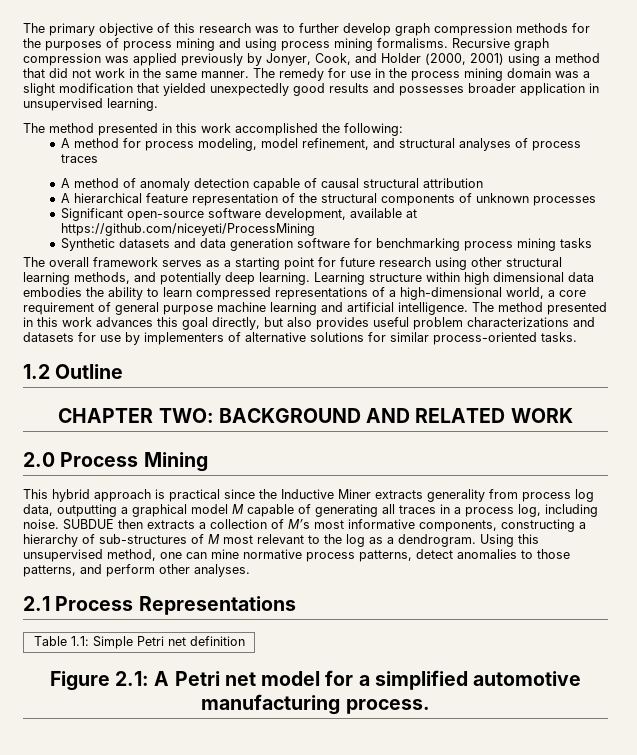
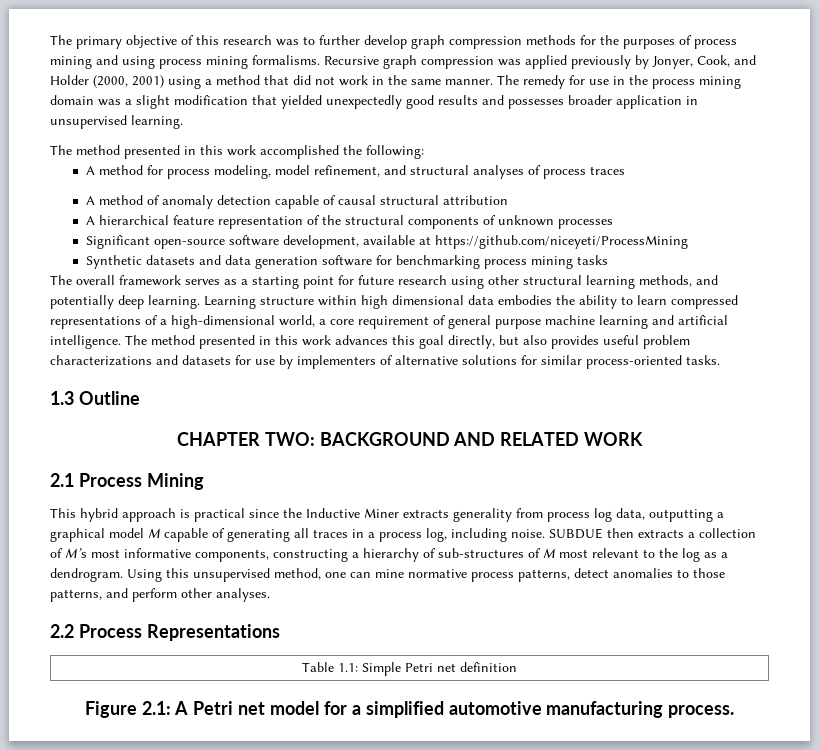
- 1.2 Outline
+ 1.3 Outline
- 2.0 Process Mining
+ 2.1 Process Mining
- 2.1 Process Representations
+ 2.2 Process Representations

